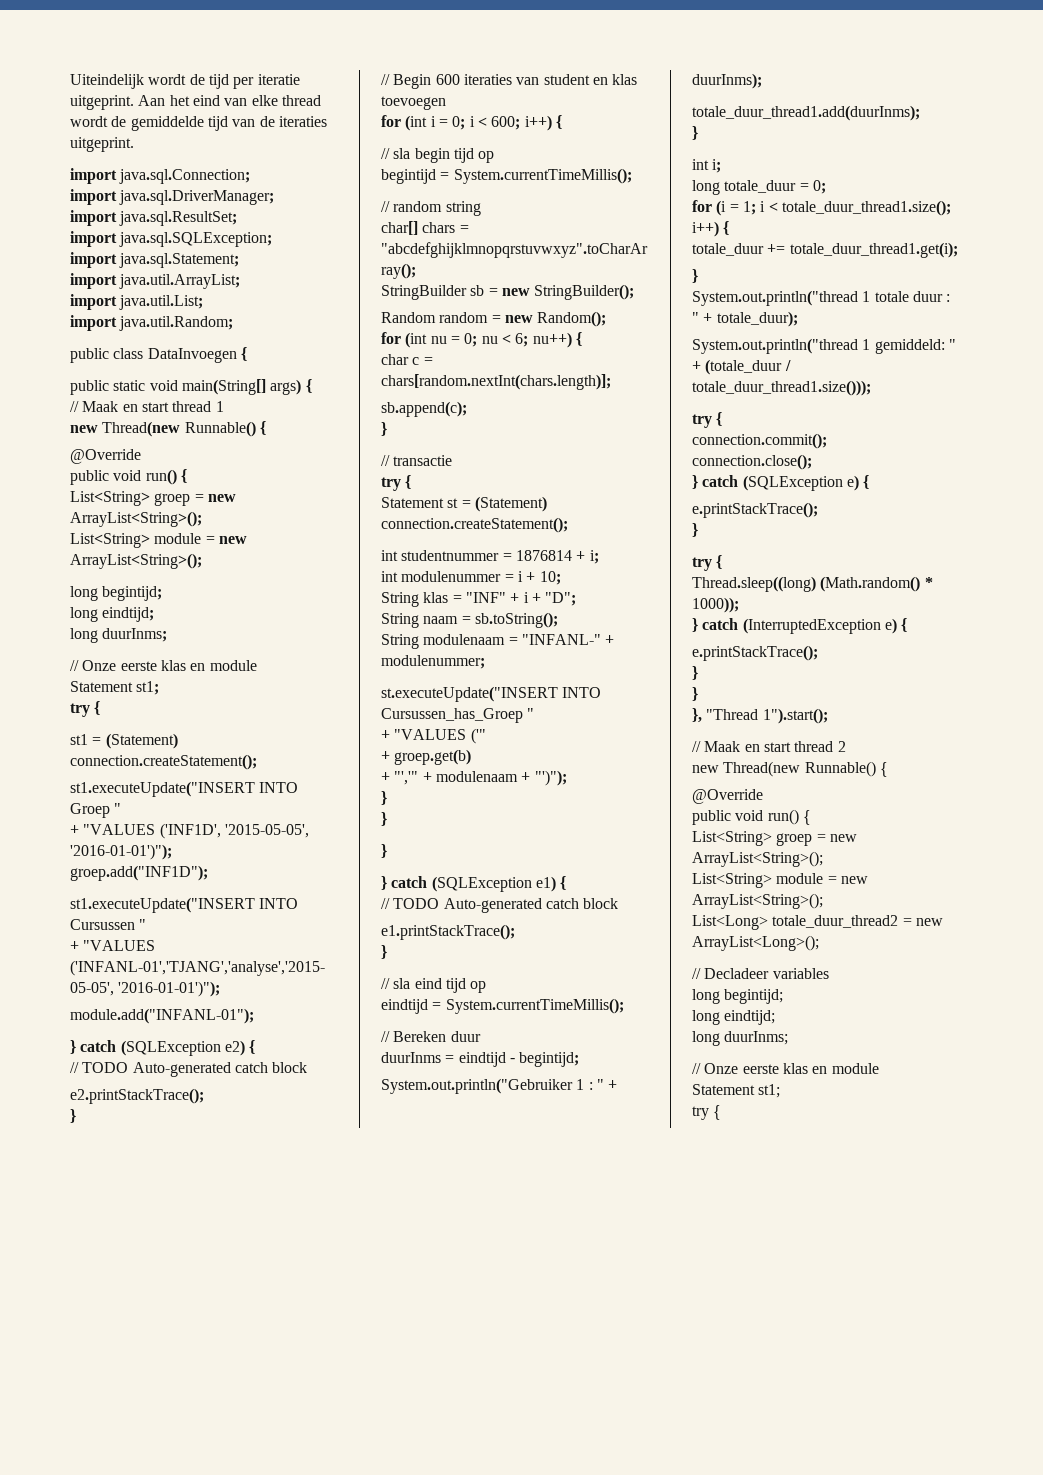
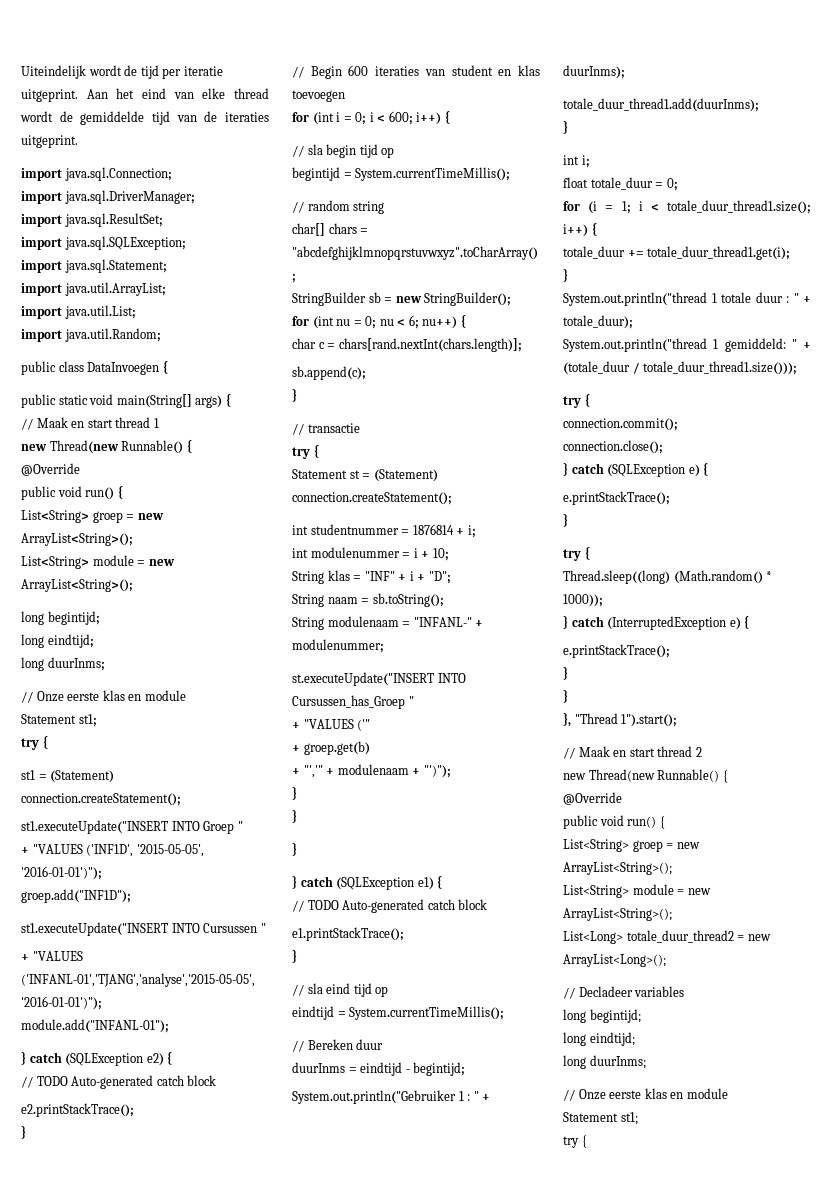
- Random random = new Random();
- char c = chars[random.nextInt(chars.length)];
+ char c = chars[rand.nextInt(chars.length)];
- long totale_duur = 0;
+ float totale_duur = 0;

